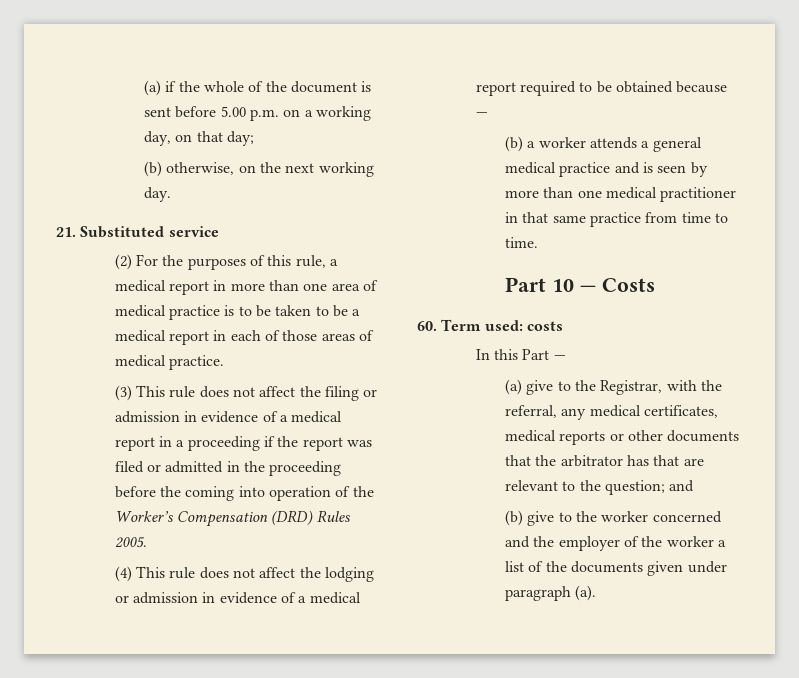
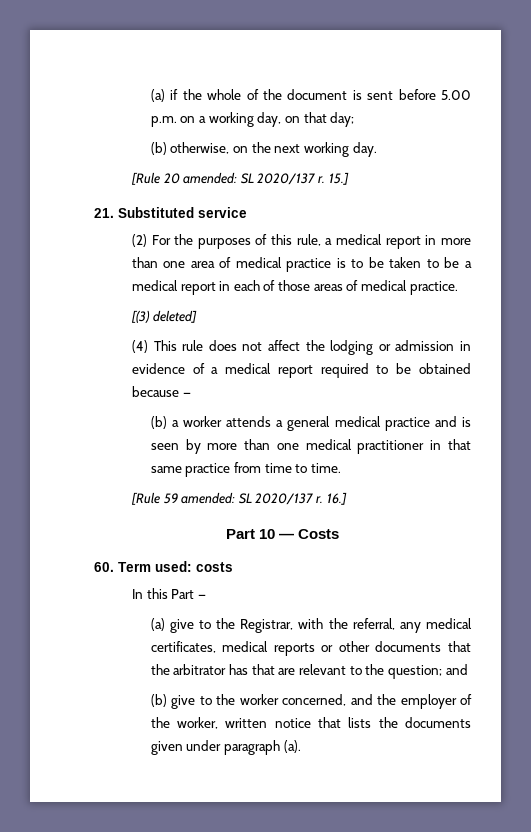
+ [Rule 20 amended: SL 2020/137 r. 15.]
- (3) This rule does not affect the filing or admission in evidence of a medical report in a proceeding if the report was filed or admitted in the proceeding before the coming into operation of the Worker’s Compensation (DRD) Rules 2005.
+ [(3) deleted]
+ [Rule 59 amended: SL 2020/137 r. 16.]
- (b) give to the worker concerned and the employer of the worker a list of the documents given under paragraph (a).
+ (b) give to the worker concerned, and the employer of the worker, written notice that lists the documents given under paragraph (a).

